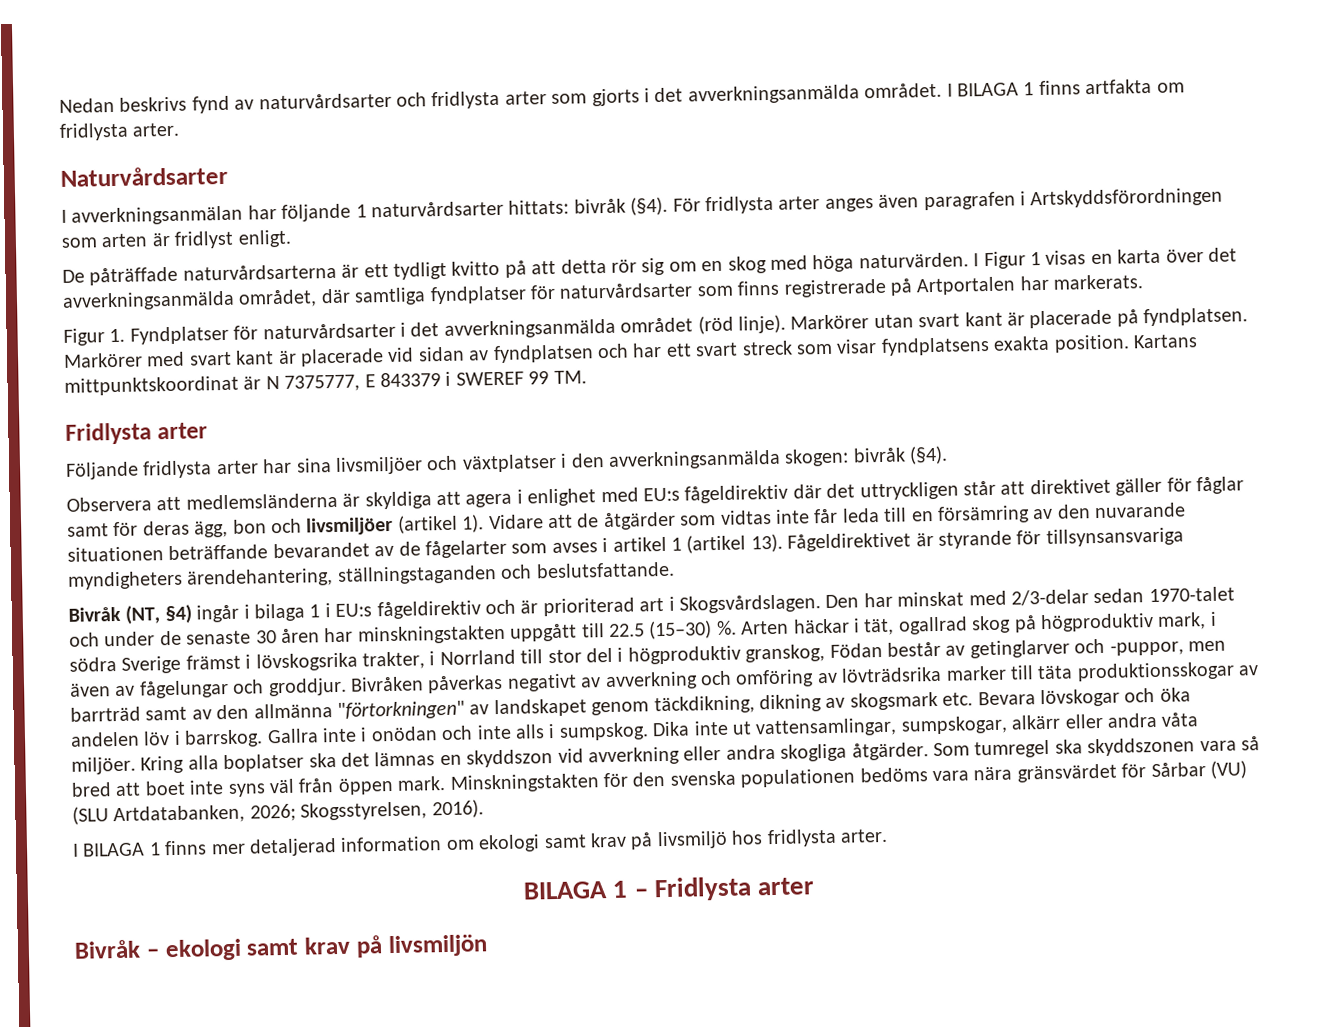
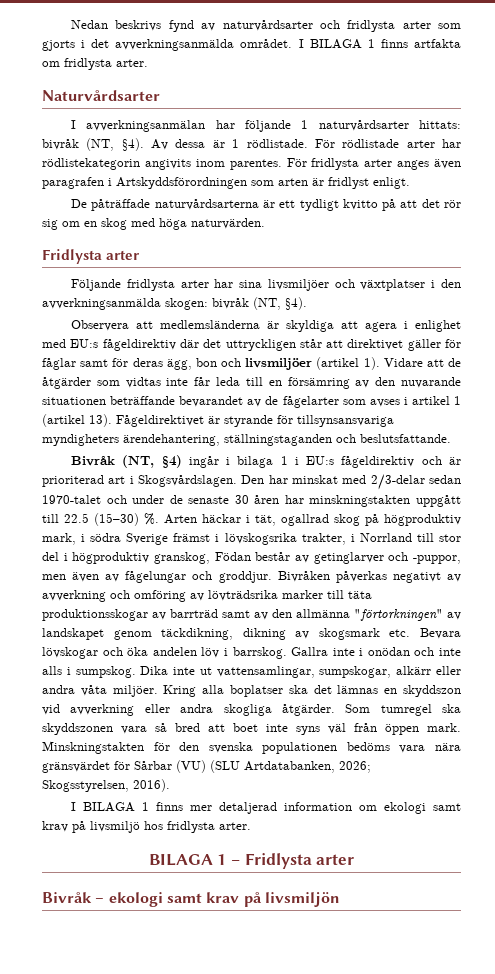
- I avverkningsanmälan har följande 1 naturvårdsarter hittats: bivråk (§4).
+ I avverkningsanmälan har följande 1 naturvårdsarter hittats: bivråk (NT, §4). Av dessa är 1 rödlistade. För rödlistade arter har rödlistekategorin angivits inom parentes.
- De påträffade naturvårdsarterna är ett tydligt kvitto på att detta rör sig om en skog med höga naturvärden. I Figur 1 visas en karta över det avverkningsanmälda området, där samtliga fyndplatser för naturvårdsarter som finns registrerade på Artportalen har markerats.
- Figur 1. Fyndplatser för naturvårdsarter i det avverkningsanmälda området (röd linje). Markörer utan svart kant är placerade på fyndplatsen. Markörer med svart kant är placerade vid sidan av fyndplatsen och har ett svart streck som visar fyndplatsens exakta position. Kartans mittpunktskoordinat är N 7375777, E 843379 i SWEREF 99 TM.
+ De påträffade naturvårdsarterna är ett tydligt kvitto på att det rör sig om en skog med höga naturvärden.
- Följande fridlysta arter har sina livsmiljöer och växtplatser i den avverkningsanmälda skogen: bivråk (§4).
+ Följande fridlysta arter har sina livsmiljöer och växtplatser i den avverkningsanmälda skogen: bivråk (NT, §4).

